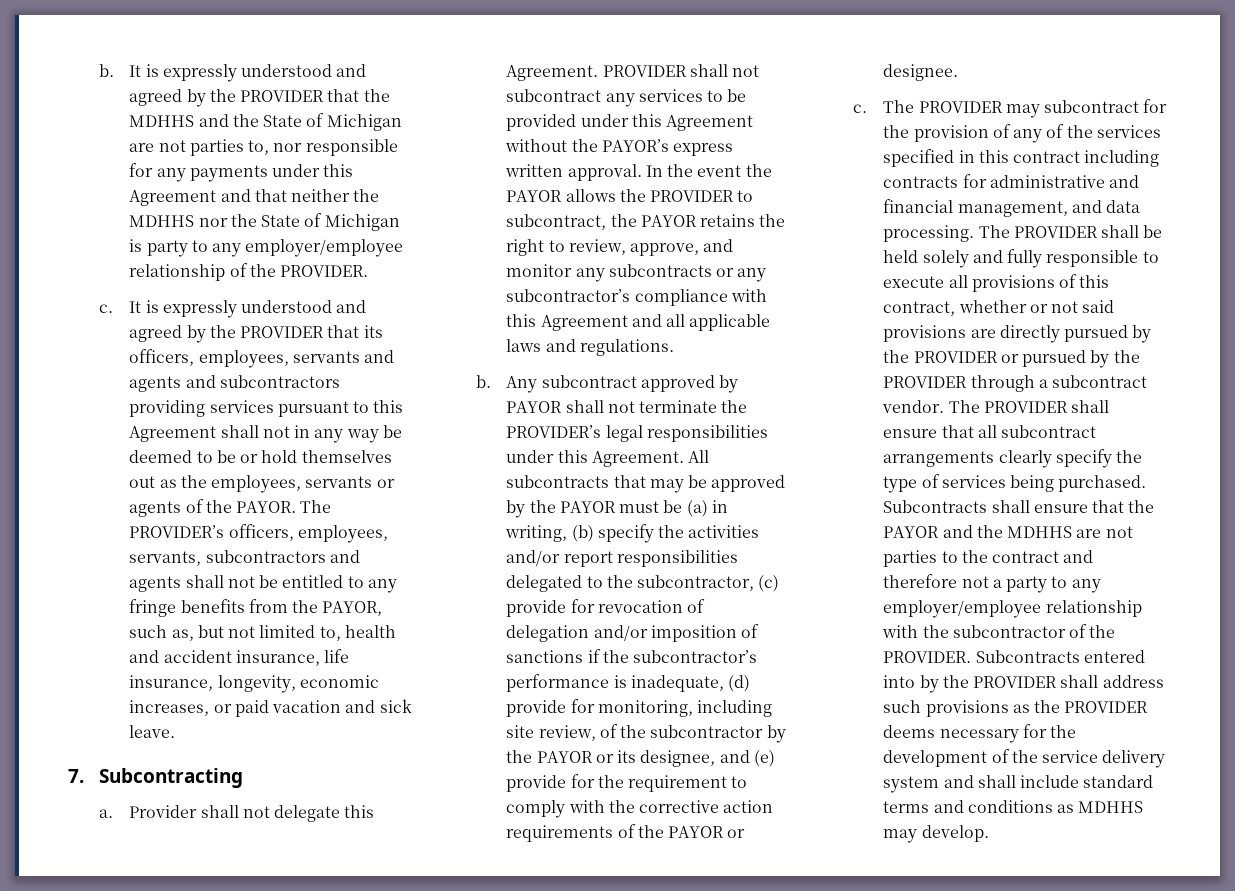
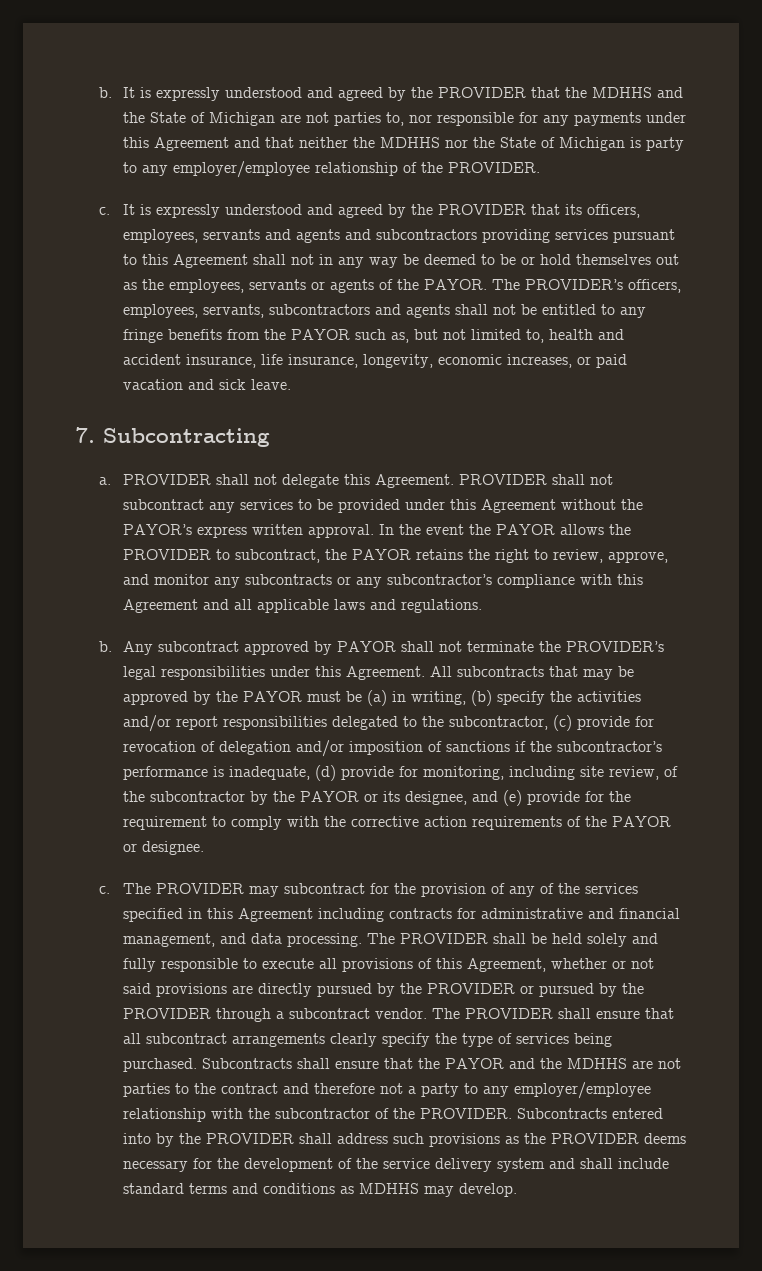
- The PROVIDER’s officers, employees, servants, subcontractors and agents shall not be entitled to any fringe benefits from the PAYOR, such as, but not limited to, health and accident insurance, life insurance, longevity, economic increases, or paid vacation and sick leave.
+ The PROVIDER’s officers, employees, servants, subcontractors and agents shall not be entitled to any fringe benefits from the PAYOR such as, but not limited to, health and accident insurance, life insurance, longevity, economic increases, or paid vacation and sick leave.
- Provider shall not delegate this Agreement.
+ PROVIDER shall not delegate this Agreement.
- The PROVIDER may subcontract for the provision of any of the services specified in this contract including contracts for administrative and financial management, and data processing.
+ The PROVIDER may subcontract for the provision of any of the services specified in this Agreement including contracts for administrative and financial management, and data processing.
- The PROVIDER shall be held solely and fully responsible to execute all provisions of this contract, whether or not said provisions are directly pursued by the PROVIDER or pursued by the PROVIDER through a subcontract vendor.
+ The PROVIDER shall be held solely and fully responsible to execute all provisions of this Agreement, whether or not said provisions are directly pursued by the PROVIDER or pursued by the PROVIDER through a subcontract vendor.

